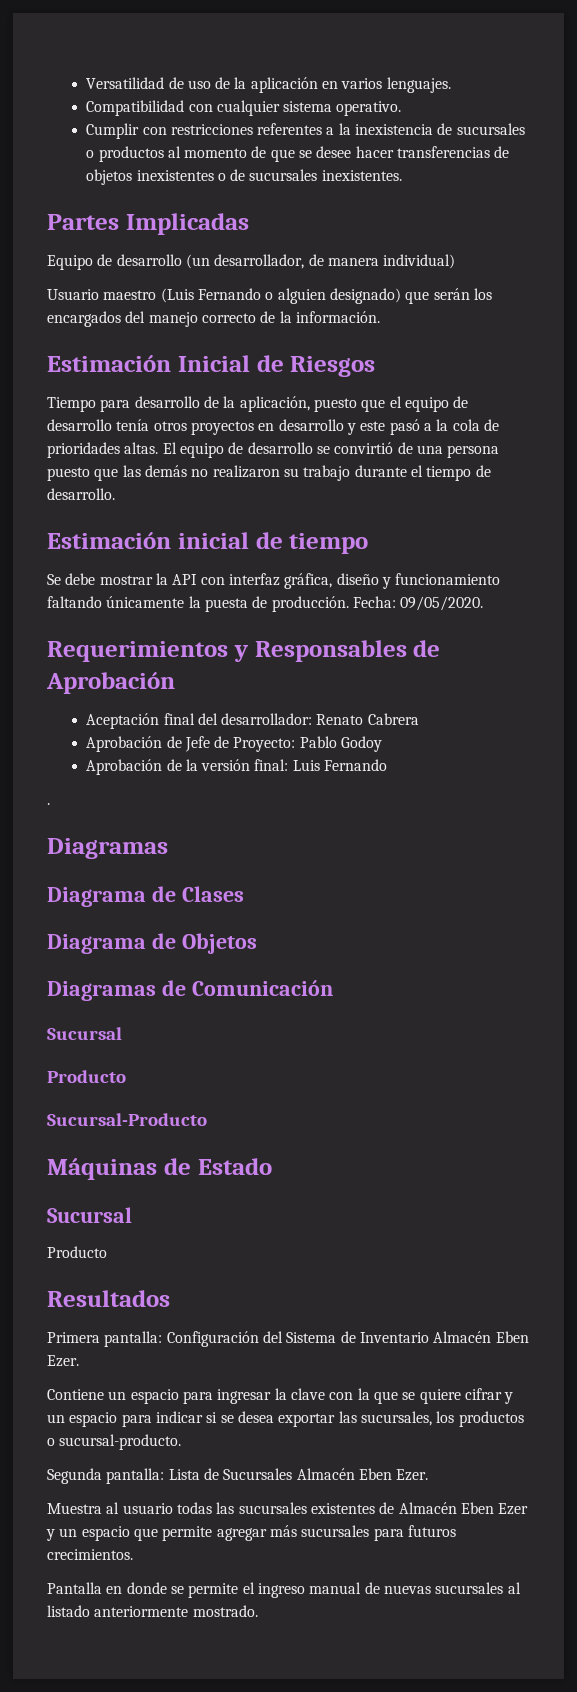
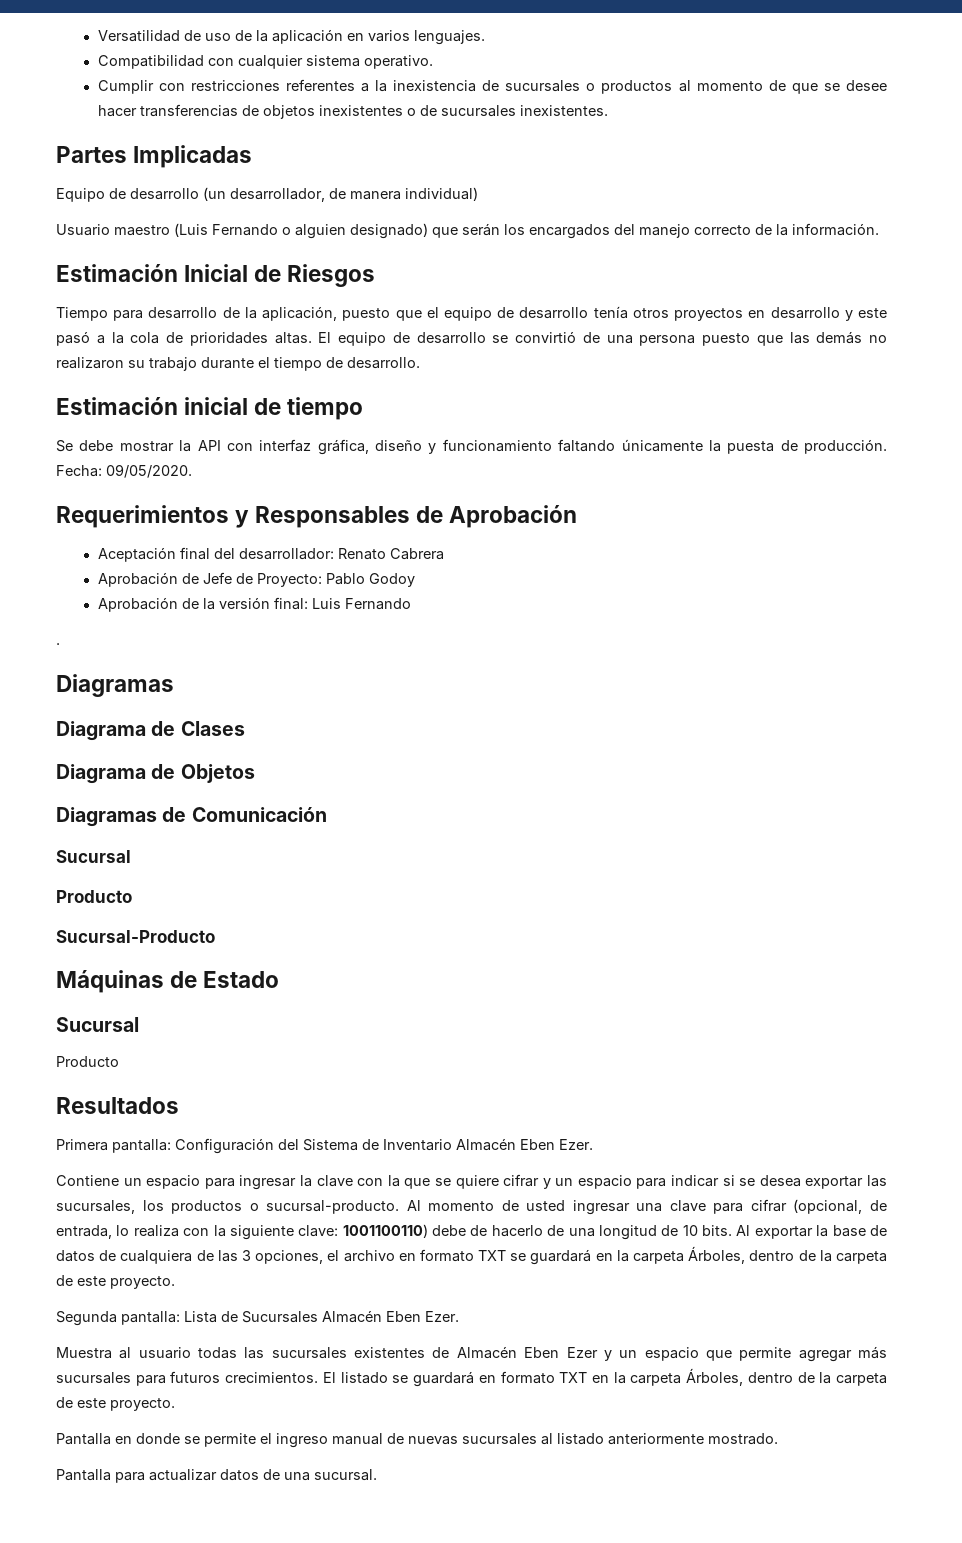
+ Al momento de usted ingresar una clave para cifrar (opcional, de entrada, lo realiza con la siguiente clave: 1001100110) debe de hacerlo de una longitud de 10 bits. Al exportar la base de datos de cualquiera de las 3 opciones, el archivo en formato TXT se guardará en la carpeta Árboles, dentro de la carpeta de este proyecto.
+ El listado se guardará en formato TXT en la carpeta Árboles, dentro de la carpeta de este proyecto.
+ Pantalla para actualizar datos de una sucursal.

